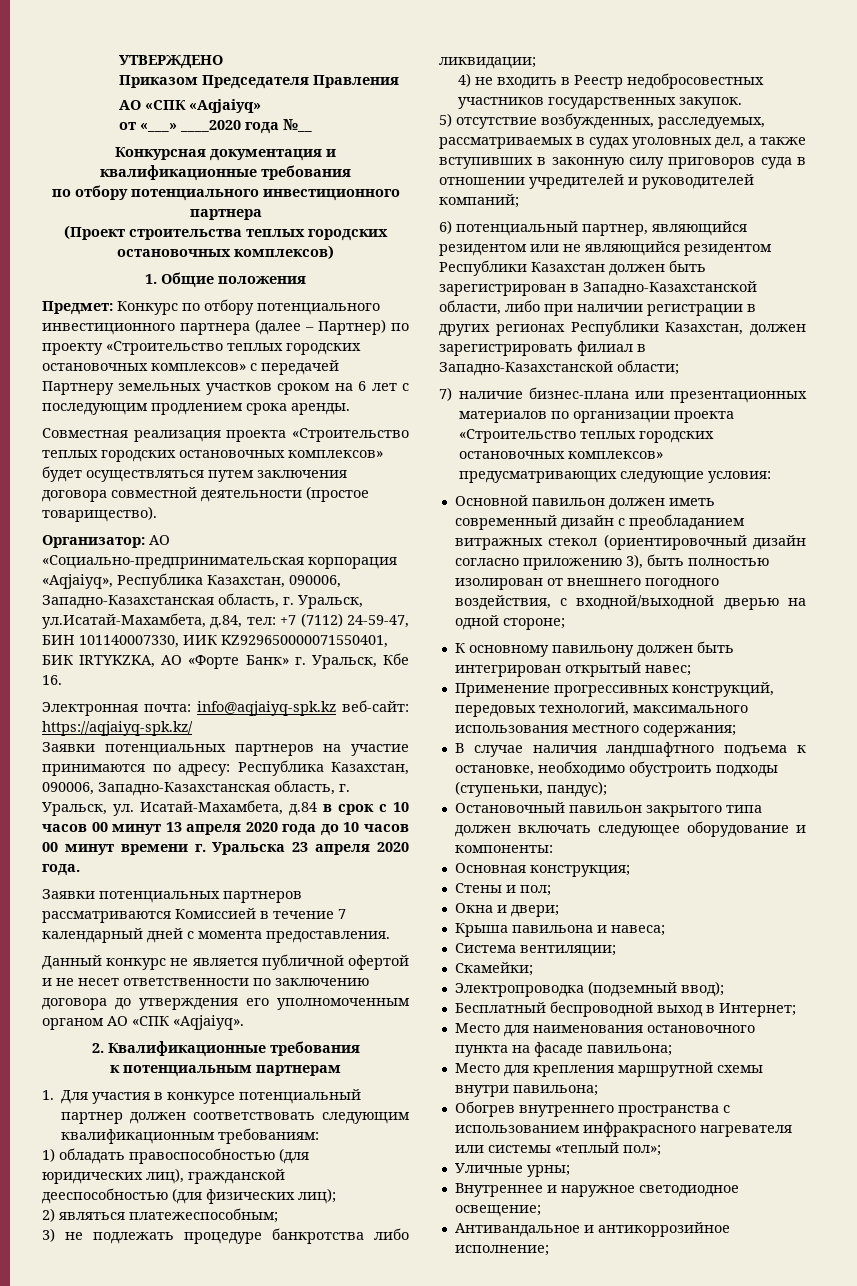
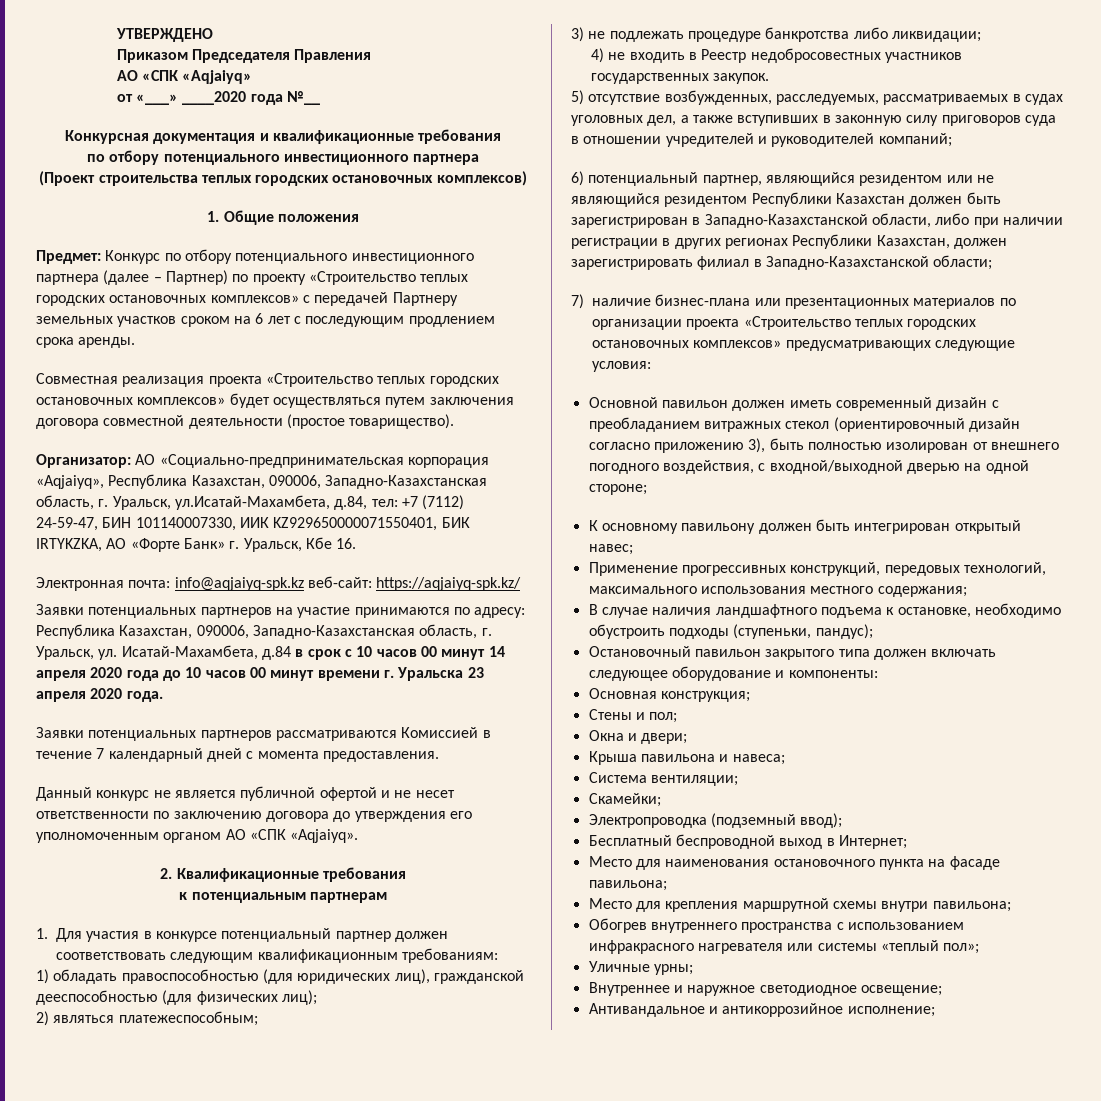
- Заявки потенциальных партнеров на участие принимаются по адресу: Республика Казахстан, 090006, Западно-Казахстанская область, г. Уральск, ул. Исатай-Махамбета, д.84 в срок с 10 часов 00 минут 13 апреля 2020 года до 10 часов 00 минут времени г. Уральска 23 апреля 2020 года.
+ Заявки потенциальных партнеров на участие принимаются по адресу: Республика Казахстан, 090006, Западно-Казахстанская область, г. Уральск, ул. Исатай-Махамбета, д.84 в срок с 10 часов 00 минут 14 апреля 2020 года до 10 часов 00 минут времени г. Уральска 23 апреля 2020 года.

